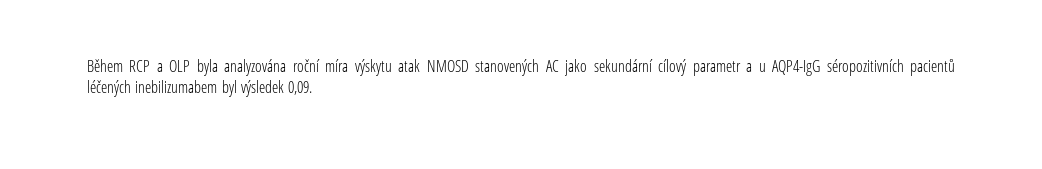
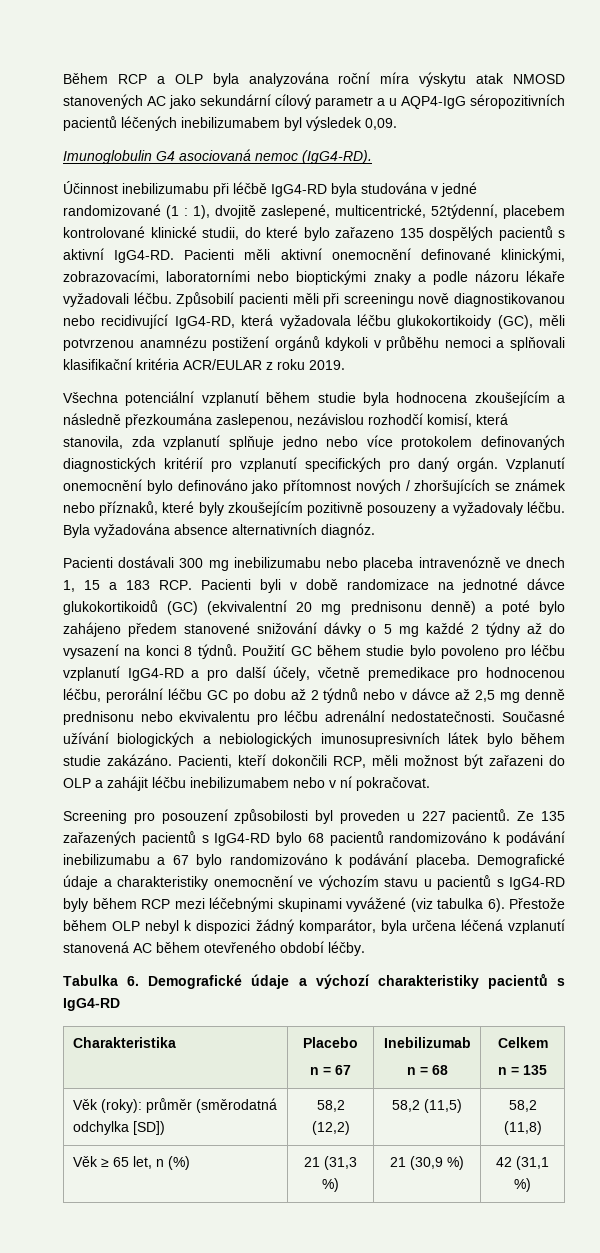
+ Imunoglobulin G4 asociovaná nemoc (IgG4-RD).
+ Účinnost inebilizumabu při léčbě IgG4-RD byla studována v jedné randomizované (1 : 1), dvojitě zaslepené, multicentrické, 52týdenní, placebem kontrolované klinické studii, do které bylo zařazeno 135 dospělých pacientů s aktivní IgG4-RD. Pacienti měli aktivní onemocnění definované klinickými, zobrazovacími, laboratorními nebo bioptickými znaky a podle názoru lékaře vyžadovali léčbu. Způsobilí pacienti měli při screeningu nově diagnostikovanou nebo recidivující IgG4-RD, která vyžadovala léčbu glukokortikoidy (GC), měli potvrzenou anamnézu postižení orgánů kdykoli v průběhu nemoci a splňovali klasifikační kritéria ACR/EULAR z roku 2019.
+ Všechna potenciální vzplanutí během studie byla hodnocena zkoušejícím a následně přezkoumána zaslepenou, nezávislou rozhodčí komisí, která stanovila, zda vzplanutí splňuje jedno nebo více protokolem definovaných diagnostických kritérií pro vzplanutí specifických pro daný orgán. Vzplanutí onemocnění bylo definováno jako přítomnost nových / zhoršujících se známek nebo příznaků, které byly zkoušejícím pozitivně posouzeny a vyžadovaly léčbu. Byla vyžadována absence alternativních diagnóz.
+ Pacienti dostávali 300 mg inebilizumabu nebo placeba intravenózně ve dnech 1, 15 a 183 RCP. Pacienti byli v době randomizace na jednotné dávce glukokortikoidů (GC) (ekvivalentní 20 mg prednisonu denně) a poté bylo zahájeno předem stanovené snižování dávky o 5 mg každé 2 týdny až do vysazení na konci 8 týdnů. Použití GC během studie bylo povoleno pro léčbu vzplanutí IgG4-RD a pro další účely, včetně premedikace pro hodnocenou léčbu, perorální léčbu GC po dobu až 2 týdnů nebo v dávce až 2,5 mg denně prednisonu nebo ekvivalentu pro léčbu adrenální nedostatečnosti. Současné užívání biologických a nebiologických imunosupresivních látek bylo během studie zakázáno. Pacienti, kteří dokončili RCP, měli možnost být zařazeni do OLP a zahájit léčbu inebilizumabem nebo v ní pokračovat.
+ Screening pro posouzení způsobilosti byl proveden u 227 pacientů. Ze 135 zařazených pacientů s IgG4-RD bylo 68 pacientů randomizováno k podávání inebilizumabu a 67 bylo randomizováno k podávání placeba. Demografické údaje a charakteristiky onemocnění ve výchozím stavu u pacientů s IgG4-RD byly během RCP mezi léčebnými skupinami vyvážené (viz tabulka 6). Přestože během OLP nebyl k dispozici žádný komparátor, byla určena léčená vzplanutí stanovená AC během otevřeného období léčby.
+ Tabulka 6. Demografické údaje a výchozí charakteristiky pacientů s IgG4-RD
+ Charakteristika | Placebo
+ n = 67 | Inebilizumab
+ n = 68 | Celkem
+ n = 135
+ Věk (roky): průměr (směrodatná odchylka [SD]) | 58,2 (12,2) | 58,2 (11,5) | 58,2 (11,8)
+ Věk ≥ 65 let, n (%) | 21 (31,3 %) | 21 (30,9 %) | 42 (31,1 %)

